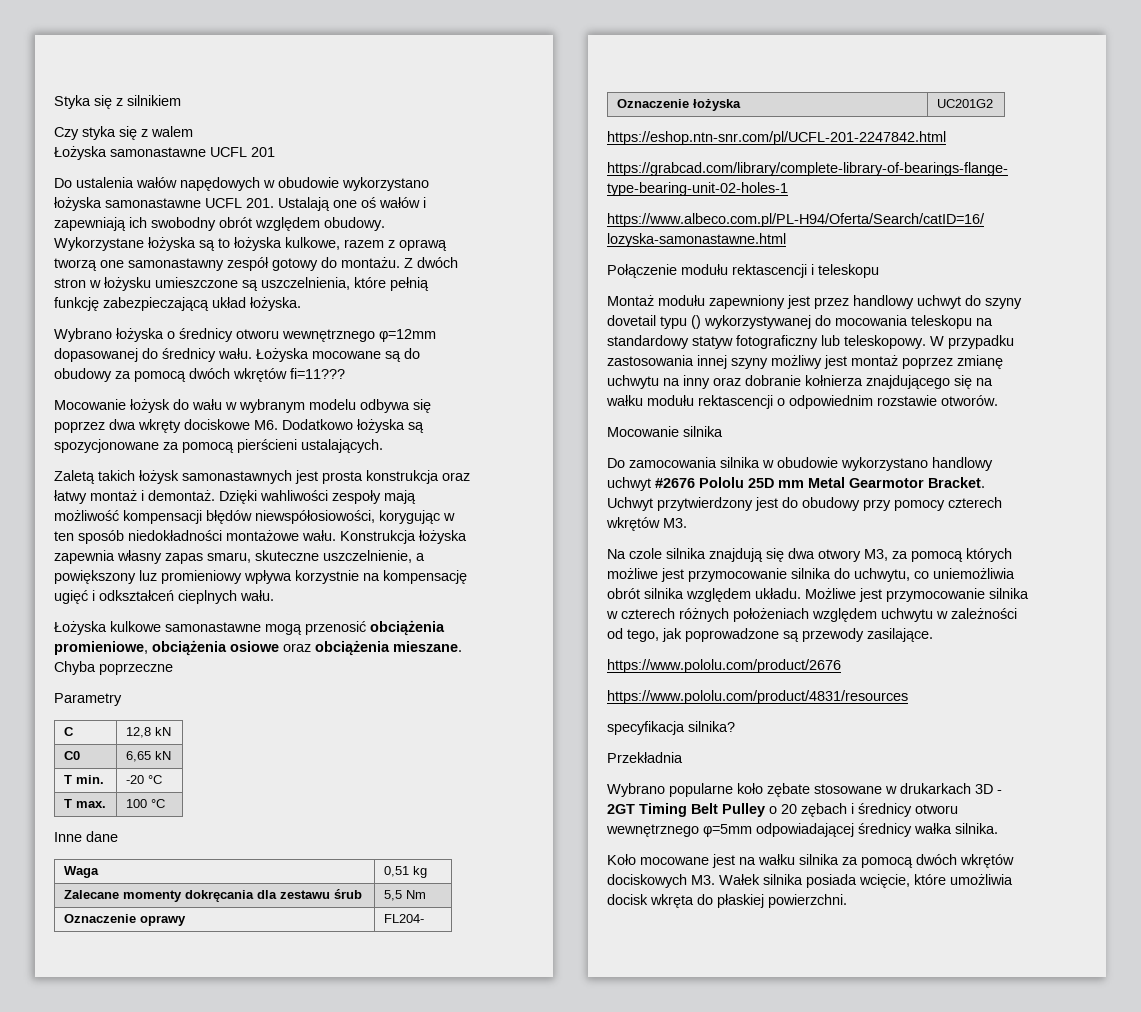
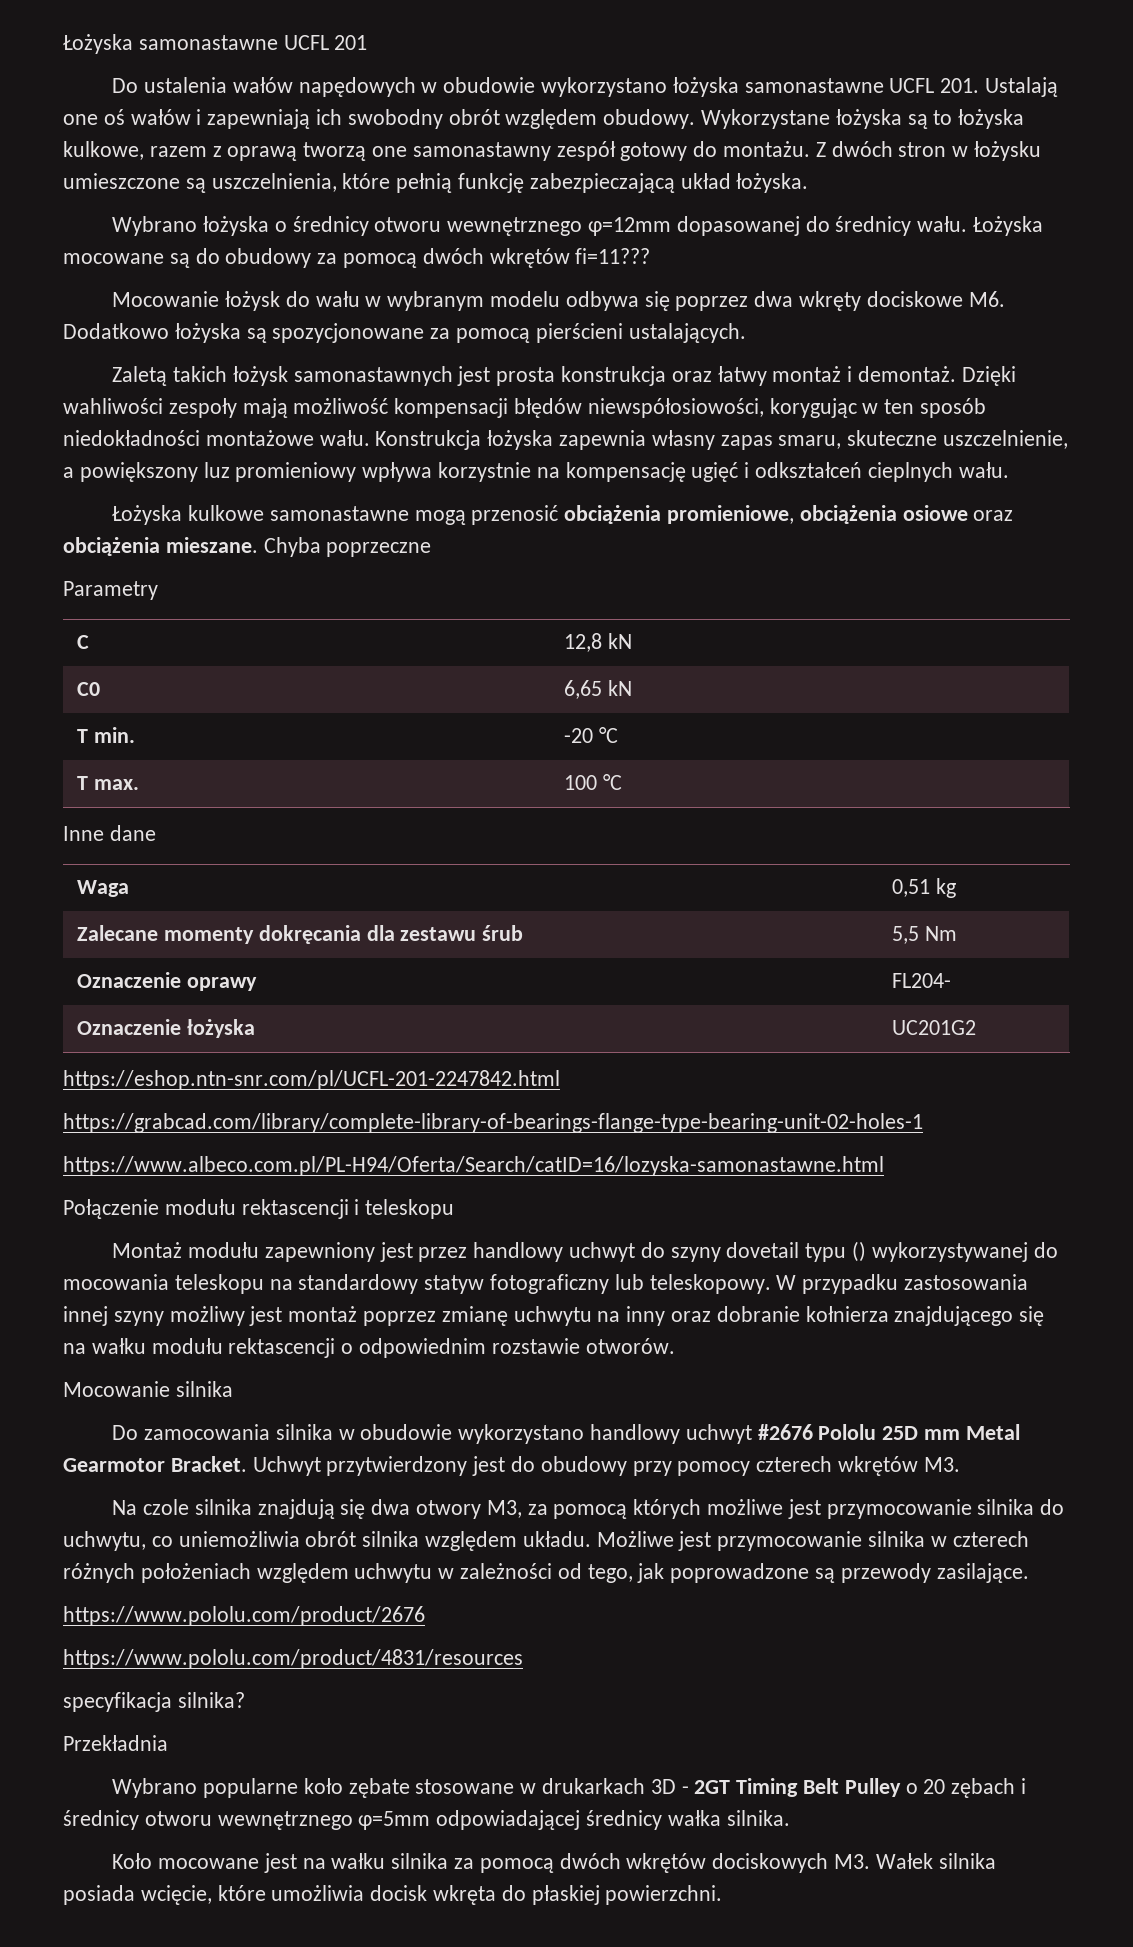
- Styka się z silnikiem
- Czy styka się z walem

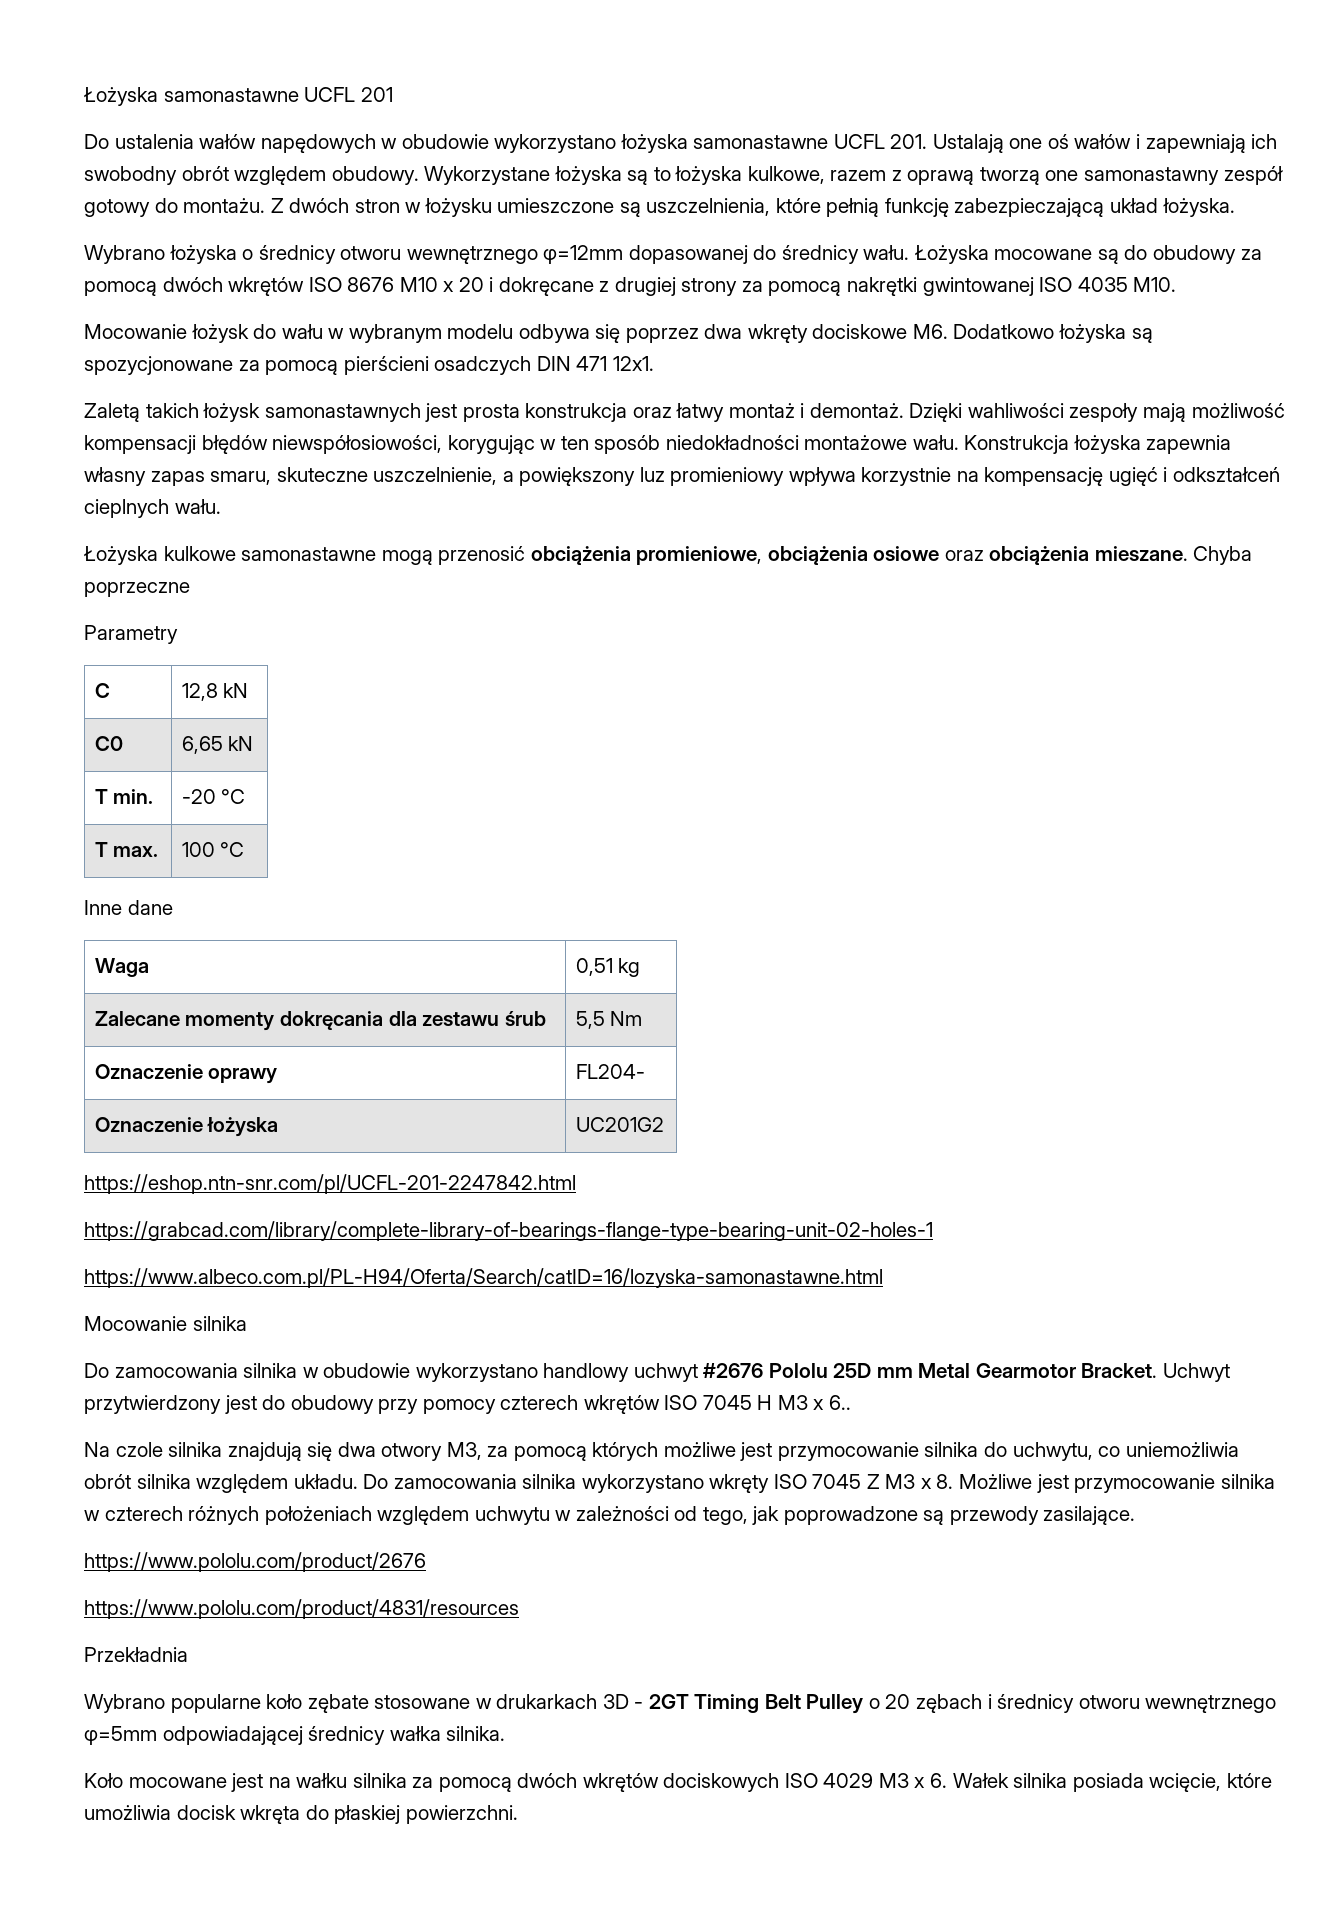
- Łożyska mocowane są do obudowy za pomocą dwóch wkrętów fi=11???
+ Łożyska mocowane są do obudowy za pomocą dwóch wkrętów ISO 8676 M10 x 20 i dokręcane z drugiej strony za pomocą nakrętki gwintowanej ISO 4035 M10.
- Mocowanie łożysk do wału w wybranym modelu odbywa się poprzez dwa wkręty dociskowe M6. Dodatkowo łożyska są spozycjonowane za pomocą pierścieni ustalających.
+ Mocowanie łożysk do wału w wybranym modelu odbywa się poprzez dwa wkręty dociskowe M6. Dodatkowo łożyska są spozycjonowane za pomocą pierścieni osadczych DIN 471 12x1.
- Połączenie modułu rektascencji i teleskopu
- Montaż modułu zapewniony jest przez handlowy uchwyt do szyny dovetail typu () wykorzystywanej do mocowania teleskopu na standardowy statyw fotograficzny lub teleskopowy. W przypadku zastosowania innej szyny możliwy jest montaż poprzez zmianę uchwytu na inny oraz dobranie kołnierza znajdującego się na wałku modułu rektascencji o odpowiednim rozstawie otworów.
- Uchwyt przytwierdzony jest do obudowy przy pomocy czterech wkrętów M3.
+ Uchwyt przytwierdzony jest do obudowy przy pomocy czterech wkrętów ISO 7045 H M3 x 6..
- Możliwe jest przymocowanie silnika w czterech różnych położeniach względem uchwytu w zależności od tego, jak poprowadzone są przewody zasilające.
+ Do zamocowania silnika wykorzystano wkręty ISO 7045 Z M3 x 8. Możliwe jest przymocowanie silnika w czterech różnych położeniach względem uchwytu w zależności od tego, jak poprowadzone są przewody zasilające.
- specyfikacja silnika?
- Koło mocowane jest na wałku silnika za pomocą dwóch wkrętów dociskowych M3. Wałek silnika posiada wcięcie, które umożliwia docisk wkręta do płaskiej powierzchni.
+ Koło mocowane jest na wałku silnika za pomocą dwóch wkrętów dociskowych ISO 4029 M3 x 6. Wałek silnika posiada wcięcie, które umożliwia docisk wkręta do płaskiej powierzchni.

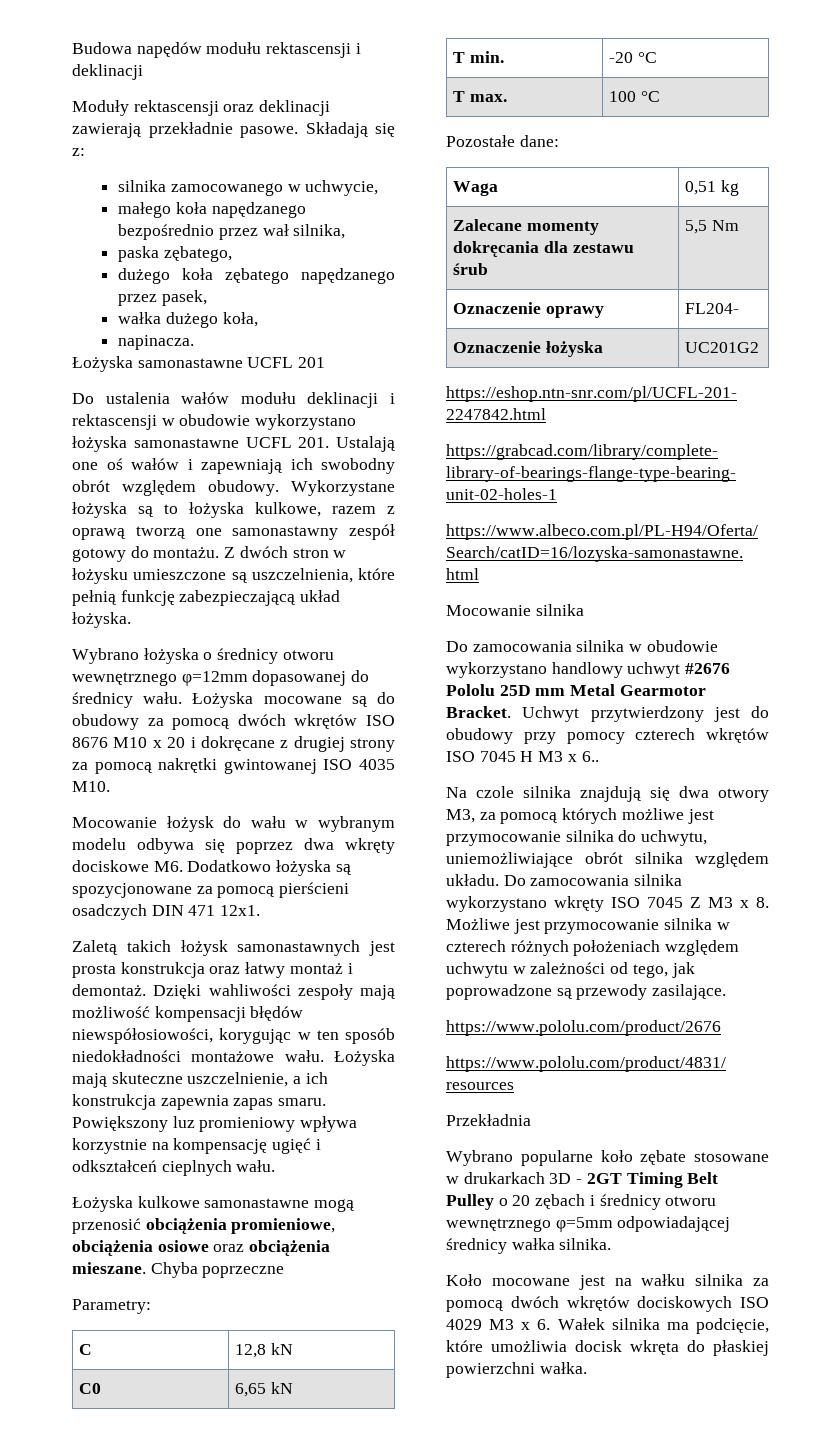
+ Budowa napędów modułu rektascensji i deklinacji
+ Moduły rektascensji oraz deklinacji zawierają przekładnie pasowe. Składają się z:
+ silnika zamocowanego w uchwycie,
+ małego koła napędzanego bezpośrednio przez wał silnika,
+ paska zębatego,
+ dużego koła zębatego napędzanego przez pasek,
+ wałka dużego koła,
+ napinacza.
- Do ustalenia wałów napędowych w obudowie wykorzystano łożyska samonastawne UCFL 201. Ustalają one oś wałów i zapewniają ich swobodny obrót względem obudowy.
+ Do ustalenia wałów modułu deklinacji i rektascensji w obudowie wykorzystano łożyska samonastawne UCFL 201. Ustalają one oś wałów i zapewniają ich swobodny obrót względem obudowy.
- Konstrukcja łożyska zapewnia własny zapas smaru, skuteczne uszczelnienie, a powiększony luz promieniowy wpływa korzystnie na kompensację ugięć i odkształceń cieplnych wału.
+ Łożyska mają skuteczne uszczelnienie, a ich konstrukcja zapewnia zapas smaru. Powiększony luz promieniowy wpływa korzystnie na kompensację ugięć i odkształceń cieplnych wału.
- Parametry
+ Parametry:
- Inne dane
+ Pozostałe dane:
- Na czole silnika znajdują się dwa otwory M3, za pomocą których możliwe jest przymocowanie silnika do uchwytu, co uniemożliwia obrót silnika względem układu.
+ Na czole silnika znajdują się dwa otwory M3, za pomocą których możliwe jest przymocowanie silnika do uchwytu, uniemożliwiające obrót silnika względem układu.
- Koło mocowane jest na wałku silnika za pomocą dwóch wkrętów dociskowych ISO 4029 M3 x 6. Wałek silnika posiada wcięcie, które umożliwia docisk wkręta do płaskiej powierzchni.
+ Koło mocowane jest na wałku silnika za pomocą dwóch wkrętów dociskowych ISO 4029 M3 x 6. Wałek silnika ma podcięcie, które umożliwia docisk wkręta do płaskiej powierzchni wałka.

